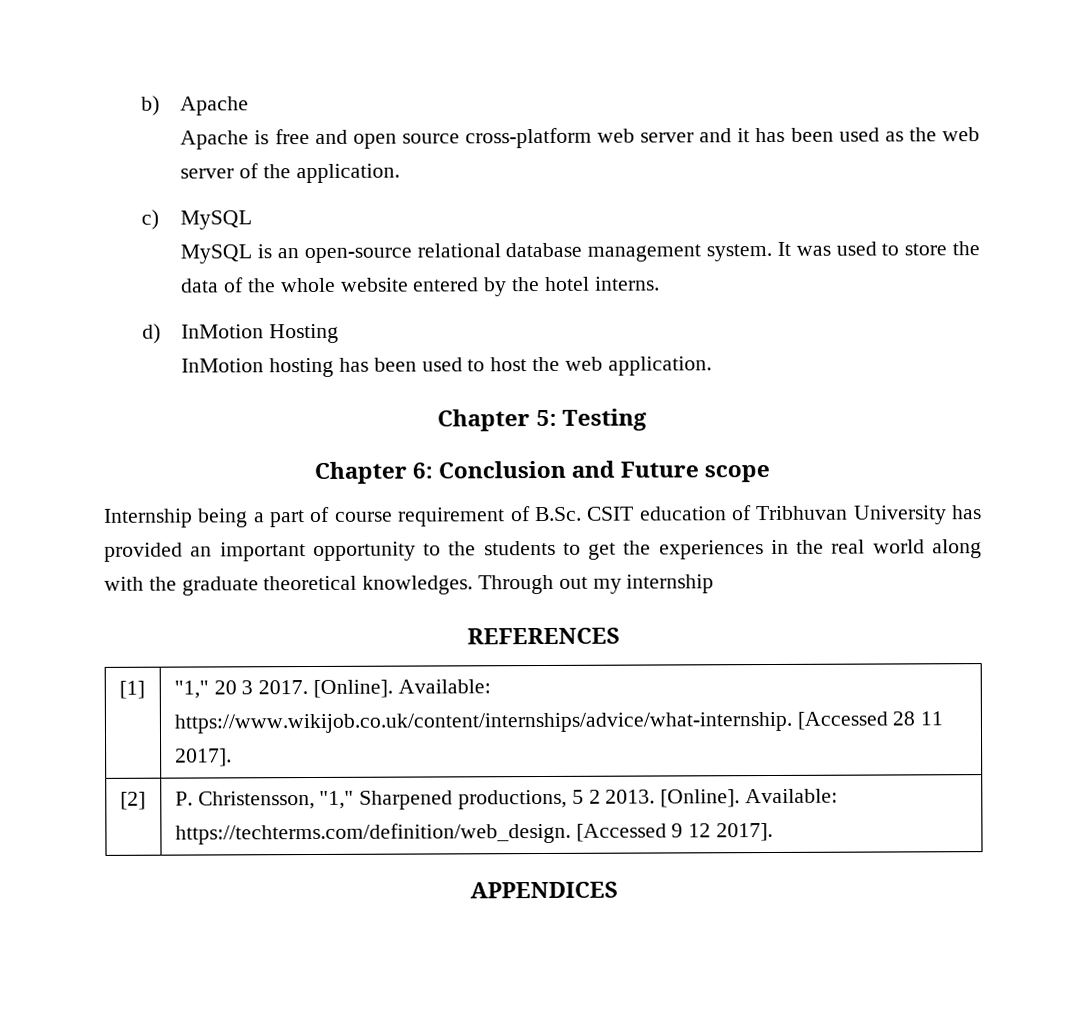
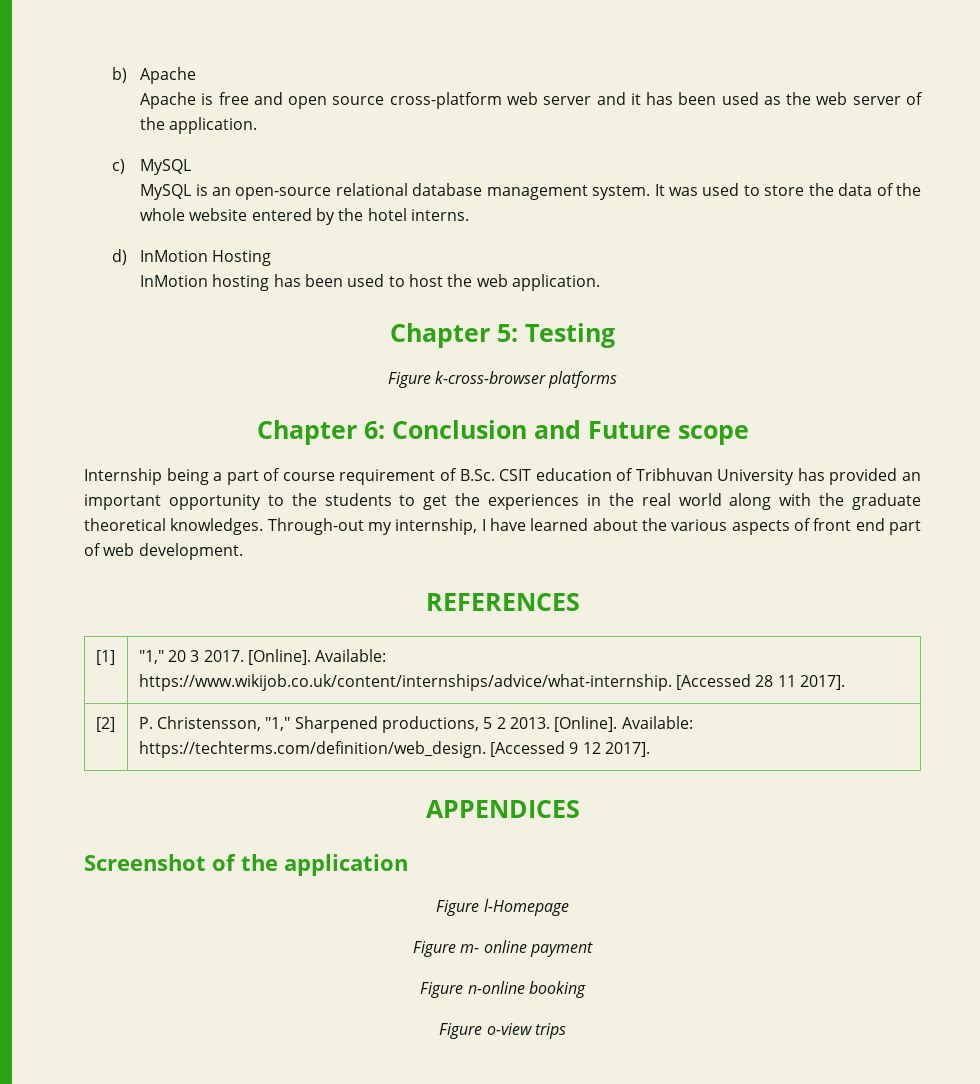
+ Figure k-cross-browser platforms
- Through out my internship
+ Through-out my internship, I have learned about the various aspects of front end part of web development.
+ Screenshot of the application
+ Figure l-Homepage
+ Figure m- online payment
+ Figure n-online booking
+ Figure o-view trips

